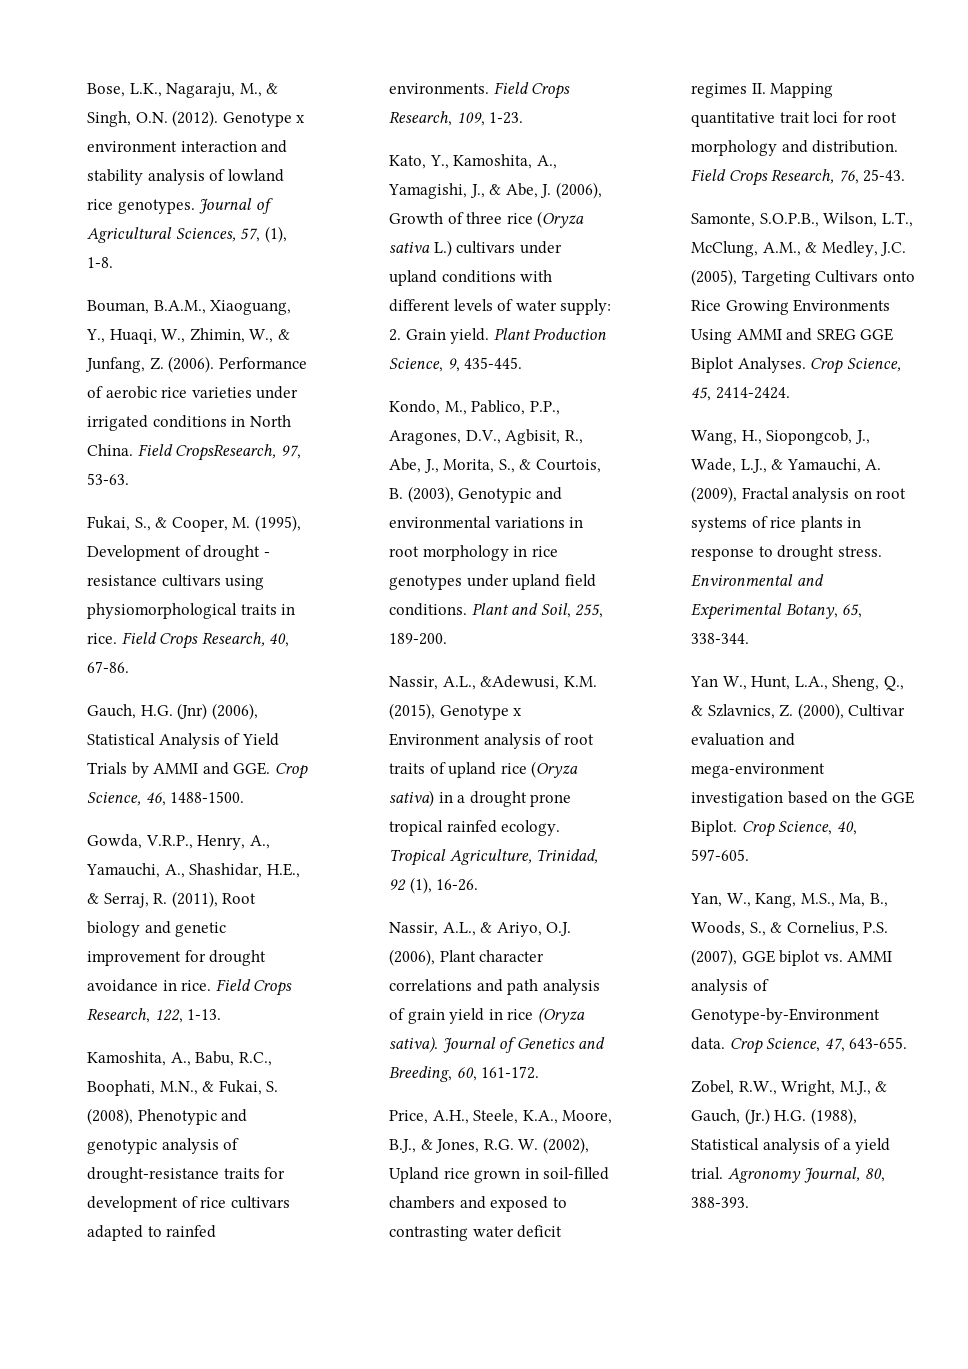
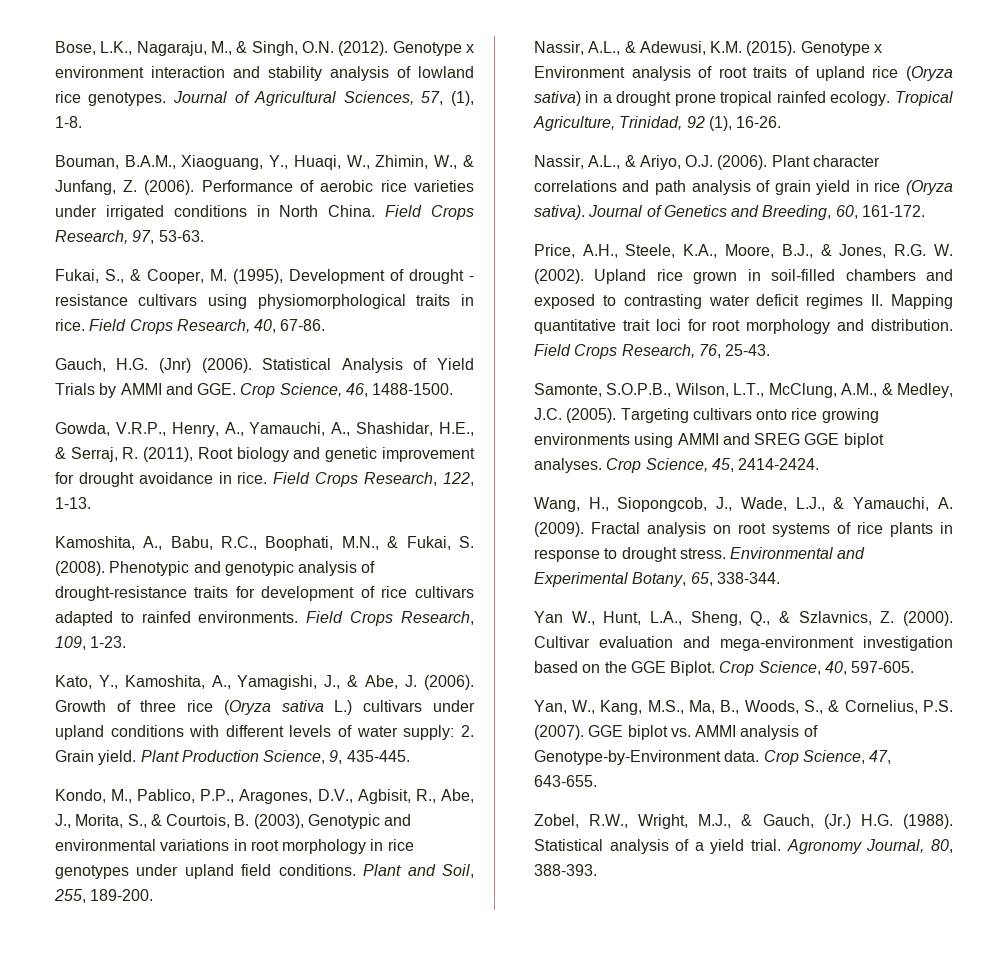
- Field CropsResearch, 97, 53-63.
+ Field Crops Research, 97, 53-63.
- Gauch, H.G. (Jnr) (2006), Statistical Analysis of Yield Trials by AMMI and GGE. Crop Science, 46, 1488-1500.
+ Gauch, H.G. (Jnr) (2006). Statistical Analysis of Yield Trials by AMMI and GGE. Crop Science, 46, 1488-1500.
- Kamoshita, A., Babu, R.C., Boophati, M.N., & Fukai, S. (2008), Phenotypic and genotypic analysis of drought-resistance traits for development of rice cultivars adapted to rainfed environments.
+ Kamoshita, A., Babu, R.C., Boophati, M.N., & Fukai, S. (2008). Phenotypic and genotypic analysis of drought-resistance traits for development of rice cultivars adapted to rainfed environments.
- Kato, Y., Kamoshita, A., Yamagishi, J., & Abe, J. (2006), Growth of three rice (Oryza sativa L.) cultivars under upland conditions with different levels of water supply: 2. Grain yield.
+ Kato, Y., Kamoshita, A., Yamagishi, J., & Abe, J. (2006). Growth of three rice (Oryza sativa L.) cultivars under upland conditions with different levels of water supply: 2. Grain yield.
- Nassir, A.L., &Adewusi, K.M. (2015), Genotype x Environment analysis of root traits of upland rice (Oryza sativa) in a drought prone tropical rainfed ecology.
+ Nassir, A.L., & Adewusi, K.M. (2015). Genotype x Environment analysis of root traits of upland rice (Oryza sativa) in a drought prone tropical rainfed ecology.
- Nassir, A.L., & Ariyo, O.J. (2006), Plant character correlations and path analysis of grain yield in rice (Oryza sativa).
+ Nassir, A.L., & Ariyo, O.J. (2006). Plant character correlations and path analysis of grain yield in rice (Oryza sativa).
- Price, A.H., Steele, K.A., Moore, B.J., & Jones, R.G. W. (2002), Upland rice grown in soil-filled chambers and exposed to contrasting water deficit regimes II. Mapping quantitative trait loci for root morphology and distribution.
+ Price, A.H., Steele, K.A., Moore, B.J., & Jones, R.G. W. (2002). Upland rice grown in soil-filled chambers and exposed to contrasting water deficit regimes II. Mapping quantitative trait loci for root morphology and distribution.
- Samonte, S.O.P.B., Wilson, L.T., McClung, A.M., & Medley, J.C. (2005), Targeting Cultivars onto Rice Growing Environments Using AMMI and SREG GGE Biplot Analyses.
+ Samonte, S.O.P.B., Wilson, L.T., McClung, A.M., & Medley, J.C. (2005). Targeting cultivars onto rice growing environments using AMMI and SREG GGE biplot analyses.
- Wang, H., Siopongcob, J., Wade, L.J., & Yamauchi, A. (2009), Fractal analysis on root systems of rice plants in response to drought stress.
+ Wang, H., Siopongcob, J., Wade, L.J., & Yamauchi, A. (2009). Fractal analysis on root systems of rice plants in response to drought stress.
- Yan W., Hunt, L.A., Sheng, Q., & Szlavnics, Z. (2000), Cultivar evaluation and mega-environment investigation based on the GGE Biplot.
+ Yan W., Hunt, L.A., Sheng, Q., & Szlavnics, Z. (2000). Cultivar evaluation and mega-environment investigation based on the GGE Biplot.
- Yan, W., Kang, M.S., Ma, B., Woods, S., & Cornelius, P.S. (2007), GGE biplot vs. AMMI analysis of Genotype-by-Environment data.
+ Yan, W., Kang, M.S., Ma, B., Woods, S., & Cornelius, P.S. (2007). GGE biplot vs. AMMI analysis of Genotype-by-Environment data.
- Zobel, R.W., Wright, M.J., & Gauch, (Jr.) H.G. (1988), Statistical analysis of a yield trial.
+ Zobel, R.W., Wright, M.J., & Gauch, (Jr.) H.G. (1988). Statistical analysis of a yield trial.

